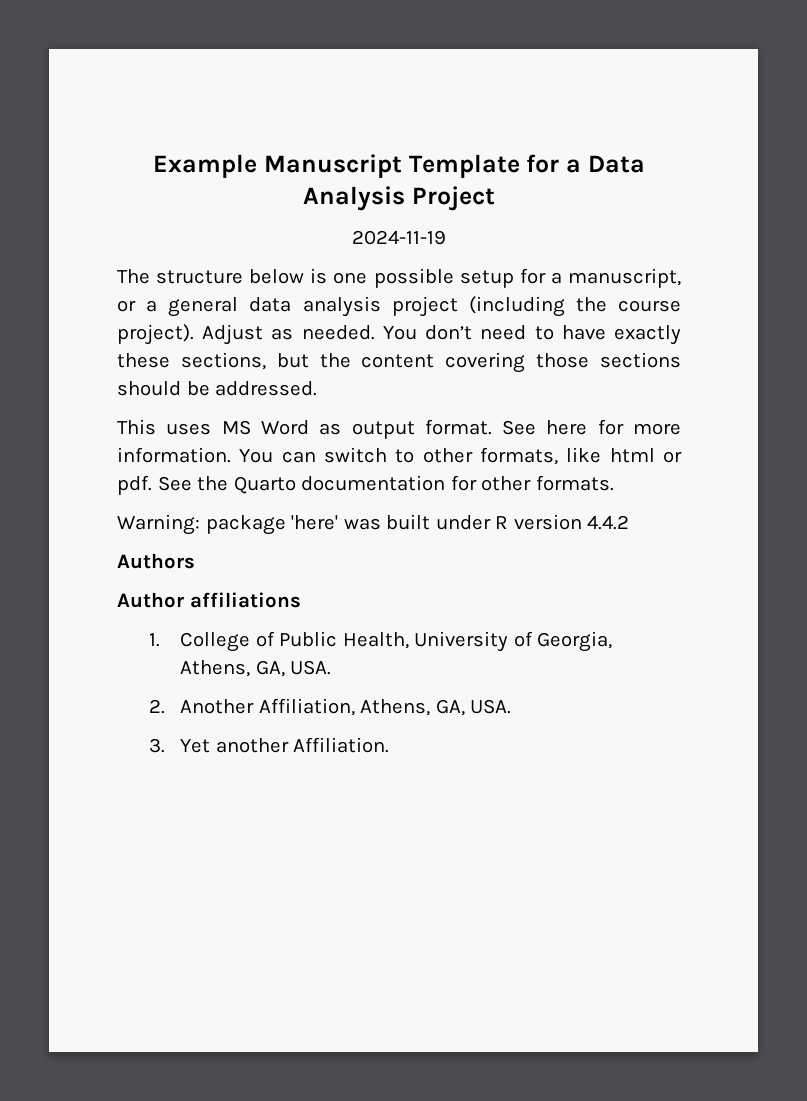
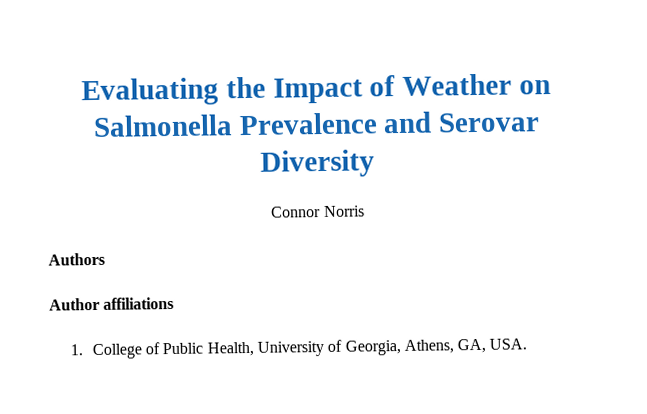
- Example Manuscript Template for a Data Analysis Project
- 2024-11-19
- The structure below is one possible setup for a manuscript, or a general data analysis project (including the course project). Adjust as needed. You don’t need to have exactly these sections, but the content covering those sections should be addressed.
- This uses MS Word as output format. See here for more information. You can switch to other formats, like html or pdf. See the Quarto documentation for other formats.
- Warning: package 'here' was built under R version 4.4.2
+ Evaluating the Impact of Weather on Salmonella Prevalence and Serovar Diversity
+ Connor Norris
- 2. Another Affiliation, Athens, GA, USA.
- 3. Yet another Affiliation.

